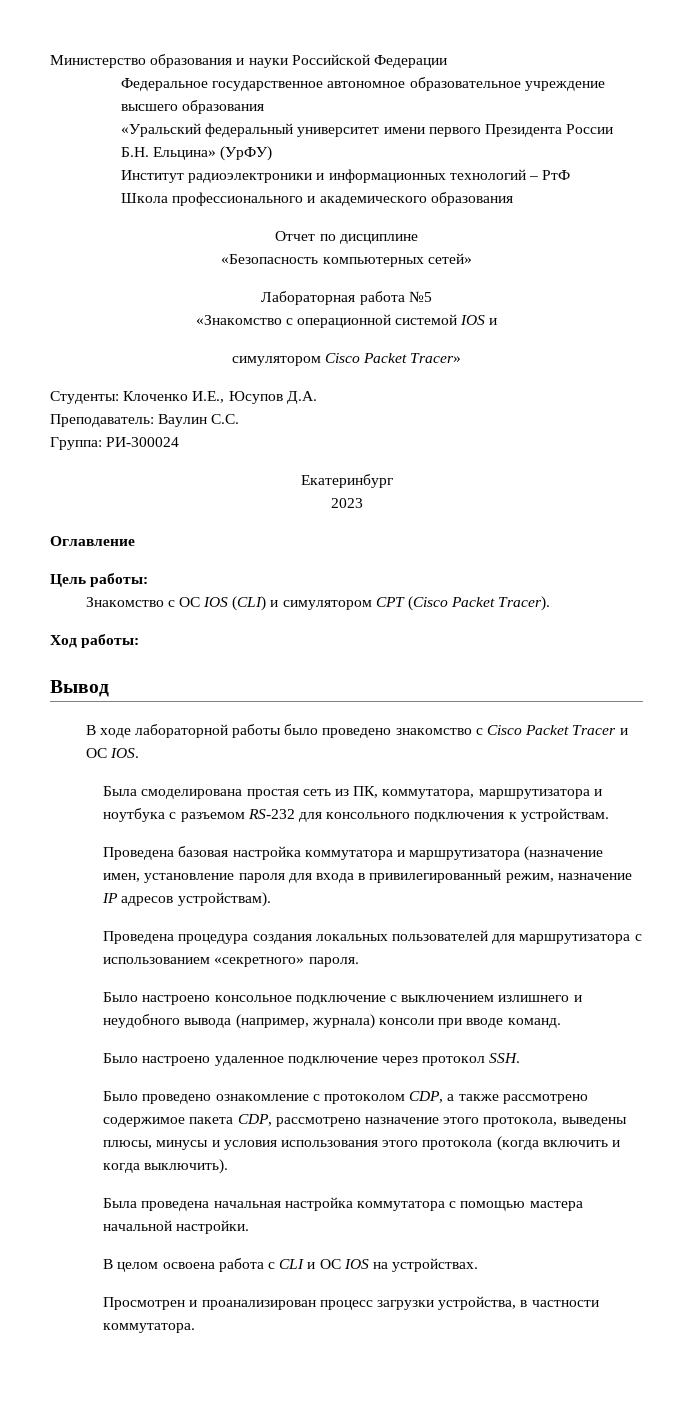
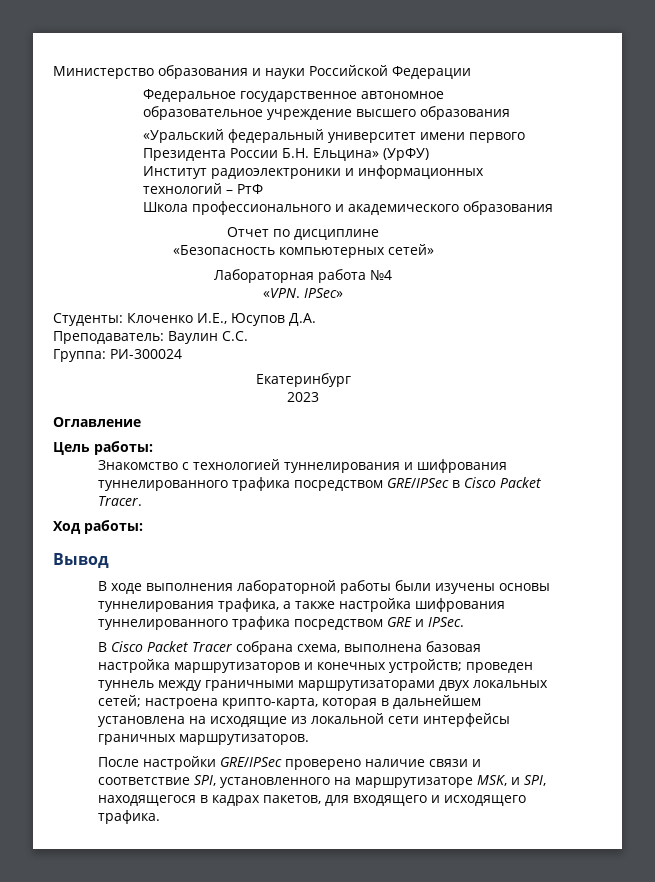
- Лабораторная работа №5
- «Знакомство с операционной системой IOS и
- симулятором Cisco Packet Tracer»
+ Лабораторная работа №4
+ «VPN. IPSec»
- Знакомство с ОС IOS (CLI) и симулятором CPT (Cisco Packet Tracer).
+ Знакомство с технологией туннелирования и шифрования туннелированного трафика посредством GRE/IPSec в Cisco Packet Tracer.
- В ходе лабораторной работы было проведено знакомство с Cisco Packet Tracer и ОС IOS.
- Была смоделирована простая сеть из ПК, коммутатора, маршрутизатора и ноутбука с разъемом RS-232 для консольного подключения к устройствам.
- Проведена базовая настройка коммутатора и маршрутизатора (назначение имен, установление пароля для входа в привилегированный режим, назначение IP адресов устройствам).
- Проведена процедура создания локальных пользователей для маршрутизатора с использованием «секретного» пароля.
- Было настроено консольное подключение с выключением излишнего и неудобного вывода (например, журнала) консоли при вводе команд.
- Было настроено удаленное подключение через протокол SSH.
- Было проведено ознакомление с протоколом CDP, а также рассмотрено содержимое пакета CDP, рассмотрено назначение этого протокола, выведены плюсы, минусы и условия использования этого протокола (когда включить и когда выключить).
- Была проведена начальная настройка коммутатора с помощью мастера начальной настройки.
- В целом освоена работа с CLI и ОС IOS на устройствах.
- Просмотрен и проанализирован процесс загрузки устройства, в частности коммутатора.
+ В ходе выполнения лабораторной работы были изучены основы туннелирования трафика, а также настройка шифрования туннелированного трафика посредством GRE и IPSec.
+ В Cisco Packet Tracer собрана схема, выполнена базовая настройка маршрутизаторов и конечных устройств; проведен туннель между граничными маршрутизаторами двух локальных сетей; настроена крипто-карта, которая в дальнейшем установлена на исходящие из локальной сети интерфейсы граничных маршрутизаторов.
+ После настройки GRE/IPSec проверено наличие связи и соответствие SPI, установленного на маршрутизаторе MSK, и SPI, находящегося в кадрах пакетов, для входящего и исходящего трафика.

